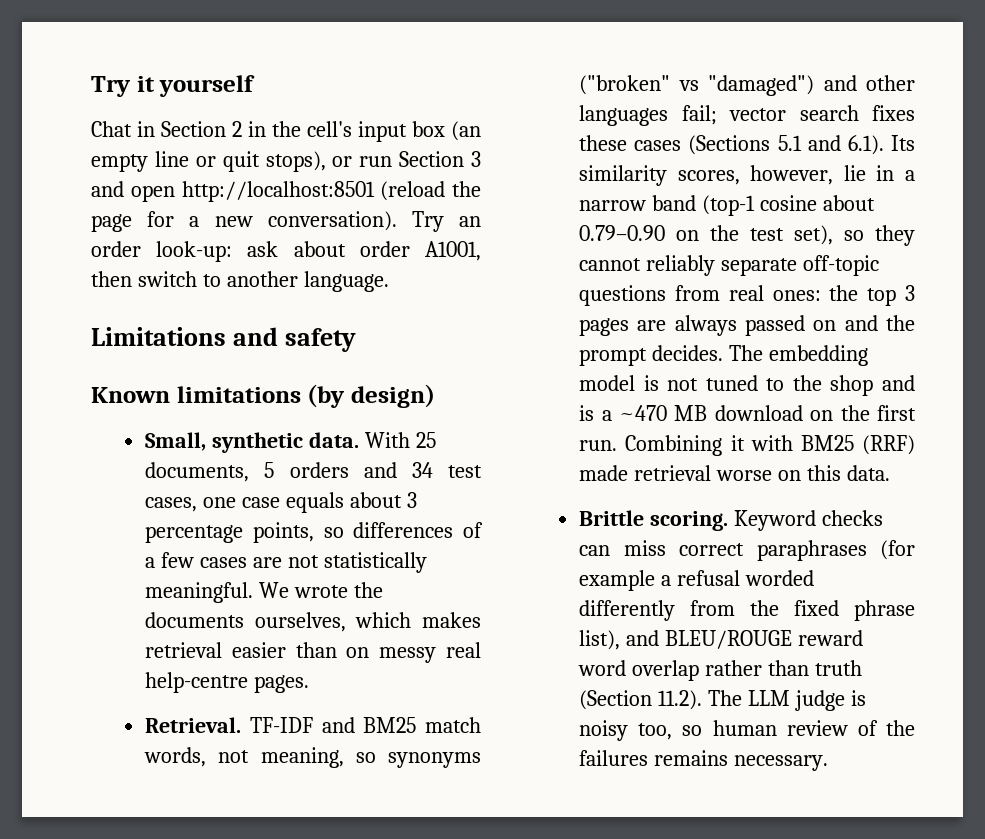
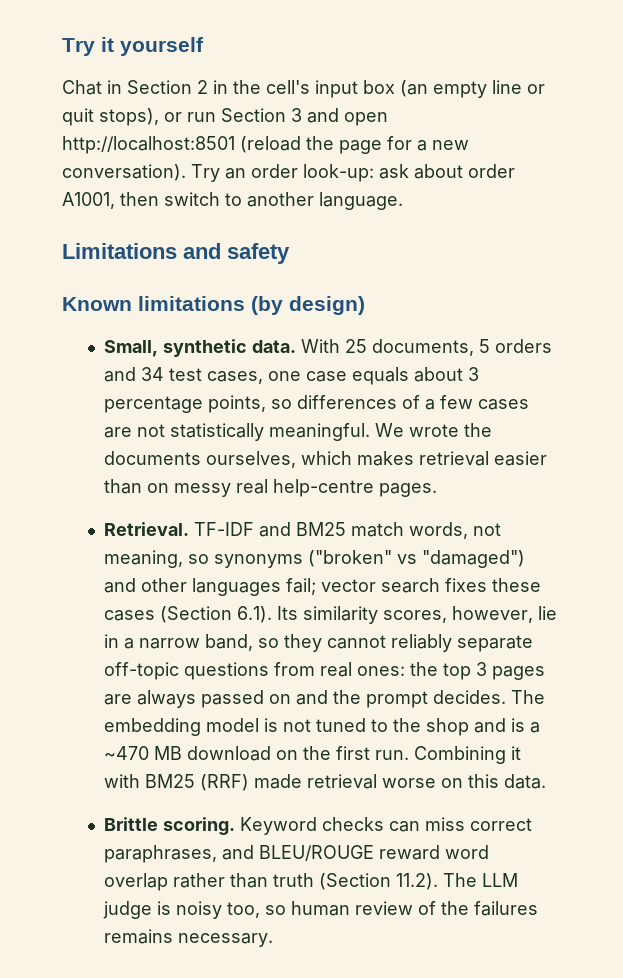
- TF-IDF and BM25 match words, not meaning, so synonyms ("broken" vs "damaged") and other languages fail; vector search fixes these cases (Sections 5.1 and 6.1). Its similarity scores, however, lie in a narrow band (top-1 cosine about 0.79–0.90 on the test set), so they cannot reliably separate off-topic questions from real ones: the top 3 pages are always passed on and the prompt decides.
+ TF-IDF and BM25 match words, not meaning, so synonyms ("broken" vs "damaged") and other languages fail; vector search fixes these cases (Section 6.1). Its similarity scores, however, lie in a narrow band, so they cannot reliably separate off-topic questions from real ones: the top 3 pages are always passed on and the prompt decides.
- Keyword checks can miss correct paraphrases (for example a refusal worded differently from the fixed phrase list), and BLEU/ROUGE reward word overlap rather than truth (Section 11.2). The LLM judge is noisy too, so human review of the failures remains necessary.
+ Keyword checks can miss correct paraphrases, and BLEU/ROUGE reward word overlap rather than truth (Section 11.2). The LLM judge is noisy too, so human review of the failures remains necessary.

